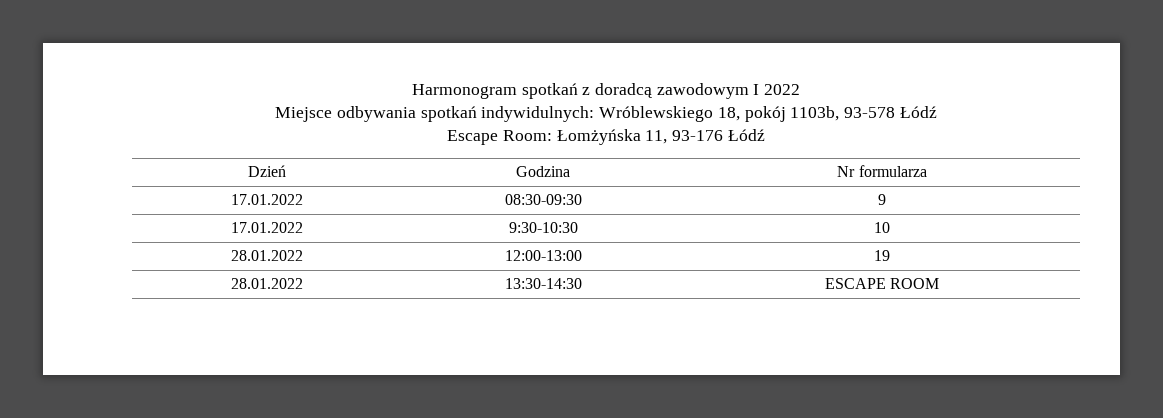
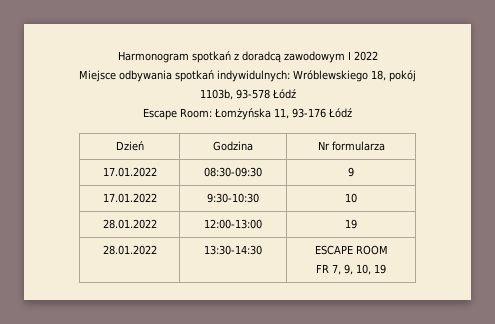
  28.01.2022 | 13:30-14:30 | ESCAPE ROOM
+ FR 7, 9, 10, 19

